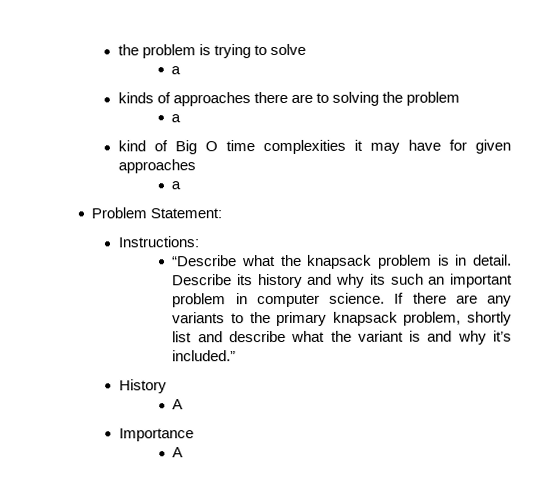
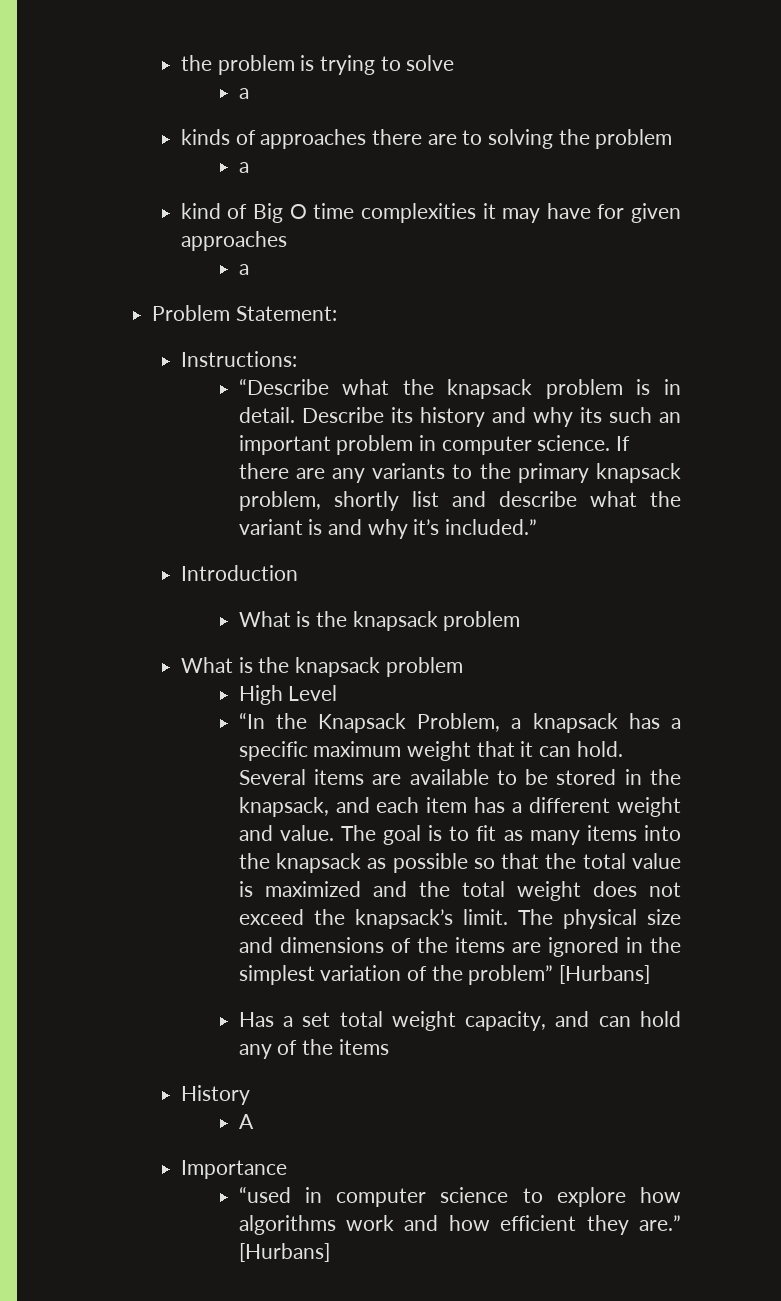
+ Introduction
+ What is the knapsack problem
+ What is the knapsack problem
+ High Level
+ “In the Knapsack Problem, a knapsack has a specific maximum weight that it can hold. Several items are available to be stored in the knapsack, and each item has a different weight and value. The goal is to fit as many items into the knapsack as possible so that the total value is maximized and the total weight does not exceed the knapsack’s limit. The physical size and dimensions of the items are ignored in the simplest variation of the problem” [Hurbans]
+ Has a set total weight capacity, and can hold any of the items
  History
  A
  Importance
- A
+ “used in computer science to explore how algorithms work and how efficient they are.” [Hurbans]

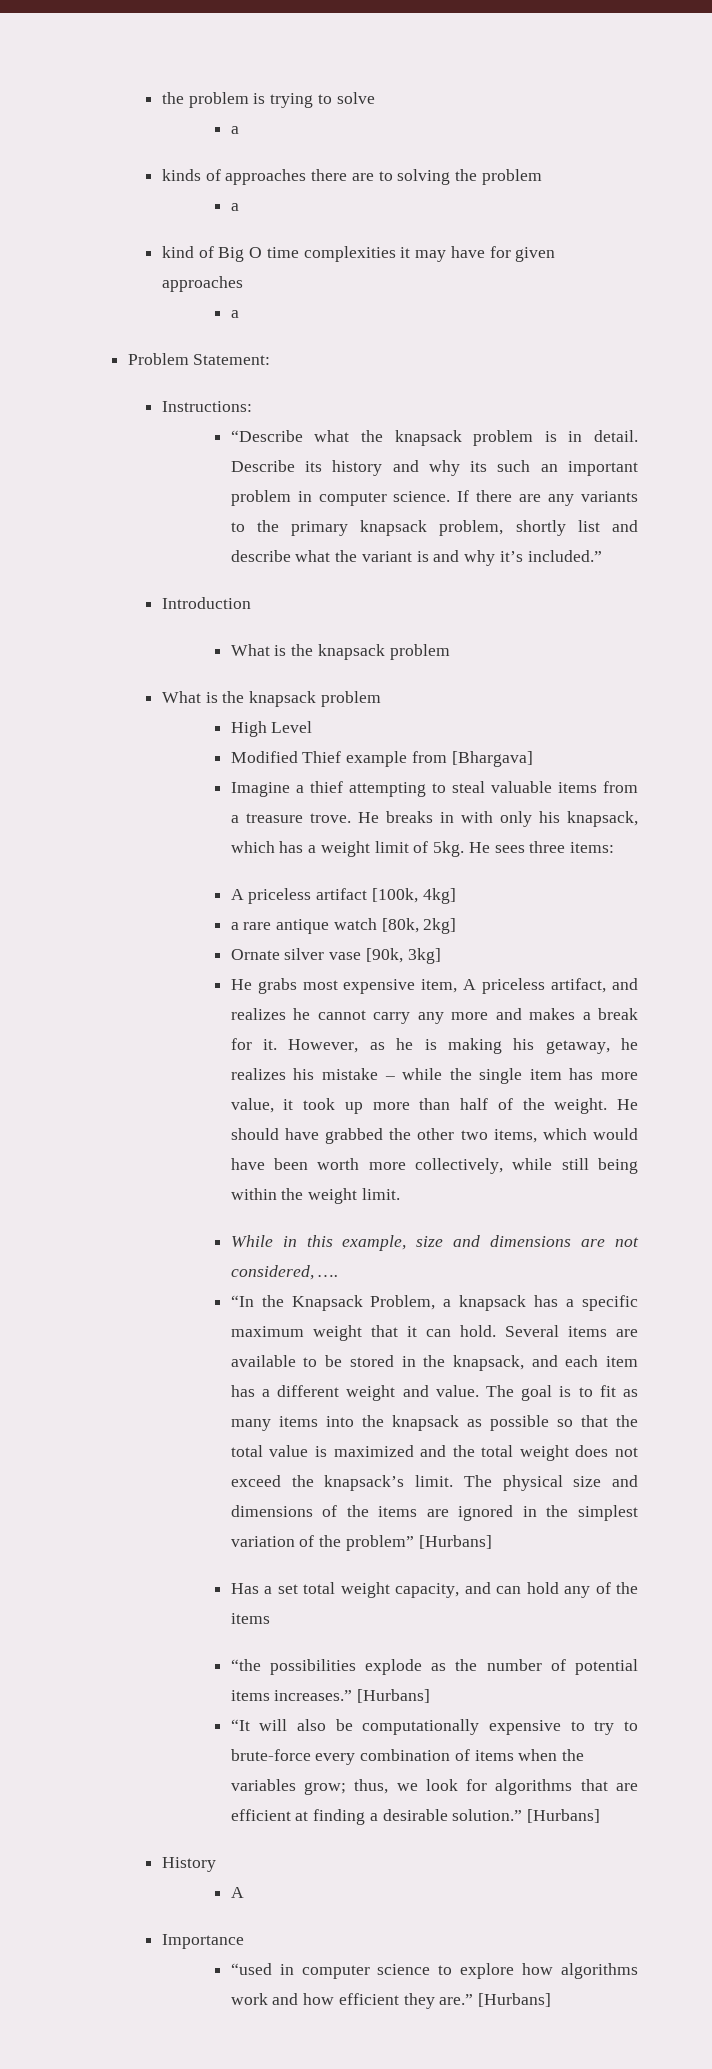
+ Modified Thief example from [Bhargava]
+ Imagine a thief attempting to steal valuable items from a treasure trove. He breaks in with only his knapsack, which has a weight limit of 5kg. He sees three items:
+ A priceless artifact [100k, 4kg]
+ a rare antique watch [80k, 2kg]
+ Ornate silver vase [90k, 3kg]
+ He grabs most expensive item, A priceless artifact, and realizes he cannot carry any more and makes a break for it. However, as he is making his getaway, he realizes his mistake – while the single item has more value, it took up more than half of the weight. He should have grabbed the other two items, which would have been worth more collectively, while still being within the weight limit.
+ While in this example, size and dimensions are not considered, ….
+ “the possibilities explode as the number of potential items increases.” [Hurbans]
+ “It will also be computationally expensive to try to brute-force every combination of items when the variables grow; thus, we look for algorithms that are efficient at finding a desirable solution.” [Hurbans]

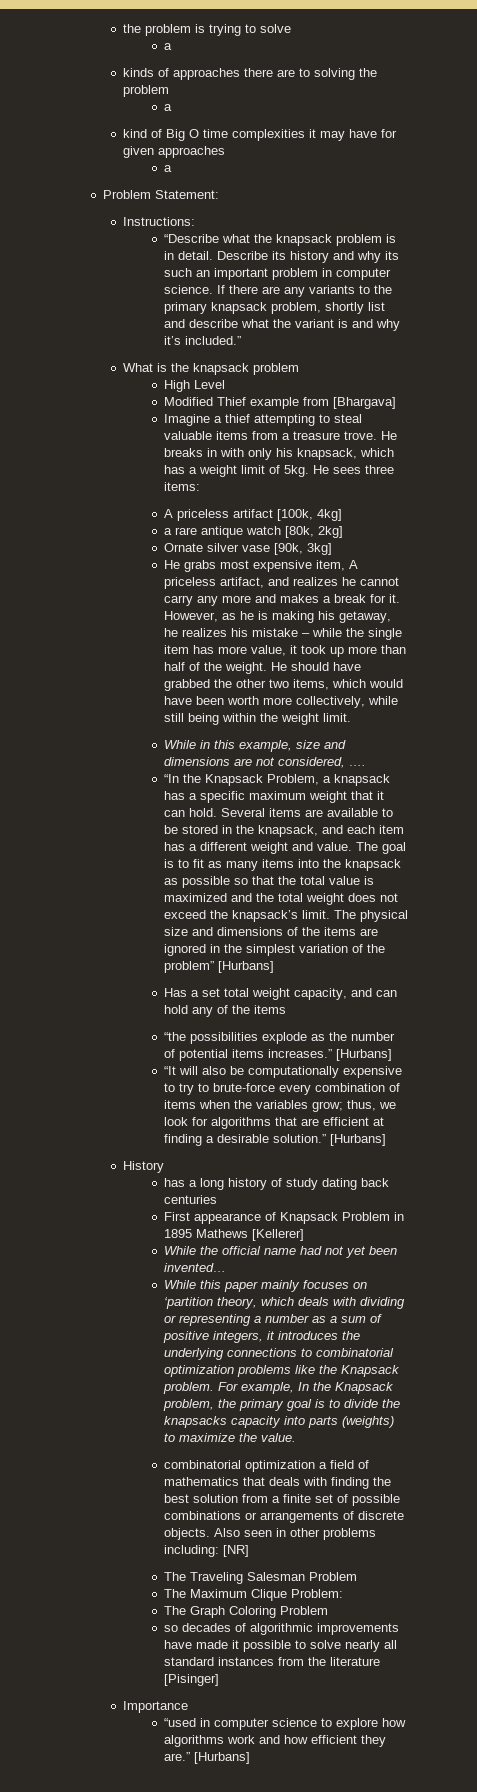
- Introduction
- What is the knapsack problem
  History
- A
+ has a long history of study dating back centuries
+ First appearance of Knapsack Problem in 1895 Mathews [Kellerer]
+ While the official name had not yet been invented…
+ While this paper mainly focuses on ‘partition theory, which deals with dividing or representing a number as a sum of positive integers, it introduces the underlying connections to combinatorial optimization problems like the Knapsack problem. For example, In the Knapsack problem, the primary goal is to divide the knapsacks capacity into parts (weights) to maximize the value.
+ combinatorial optimization a field of mathematics that deals with finding the best solution from a finite set of possible combinations or arrangements of discrete objects. Also seen in other problems including: [NR]
+ The Traveling Salesman Problem
+ The Maximum Clique Problem:
+ The Graph Coloring Problem
+ so decades of algorithmic improvements have made it possible to solve nearly all standard instances from the literature [Pisinger]

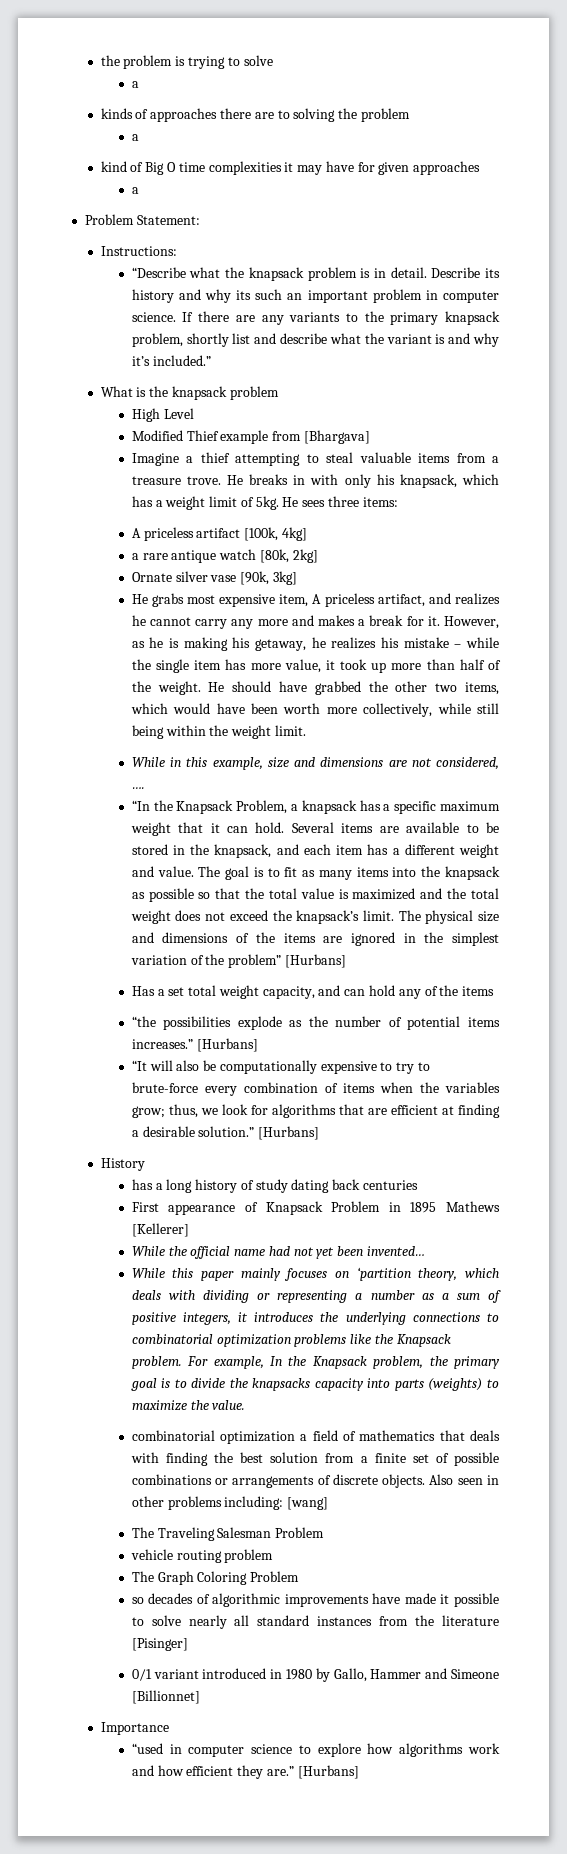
- Also seen in other problems including: [NR]
+ Also seen in other problems including: [wang]
- The Maximum Clique Problem:
+ vehicle routing problem
+ 0/1 variant introduced in 1980 by Gallo, Hammer and Simeone [Billionnet]

